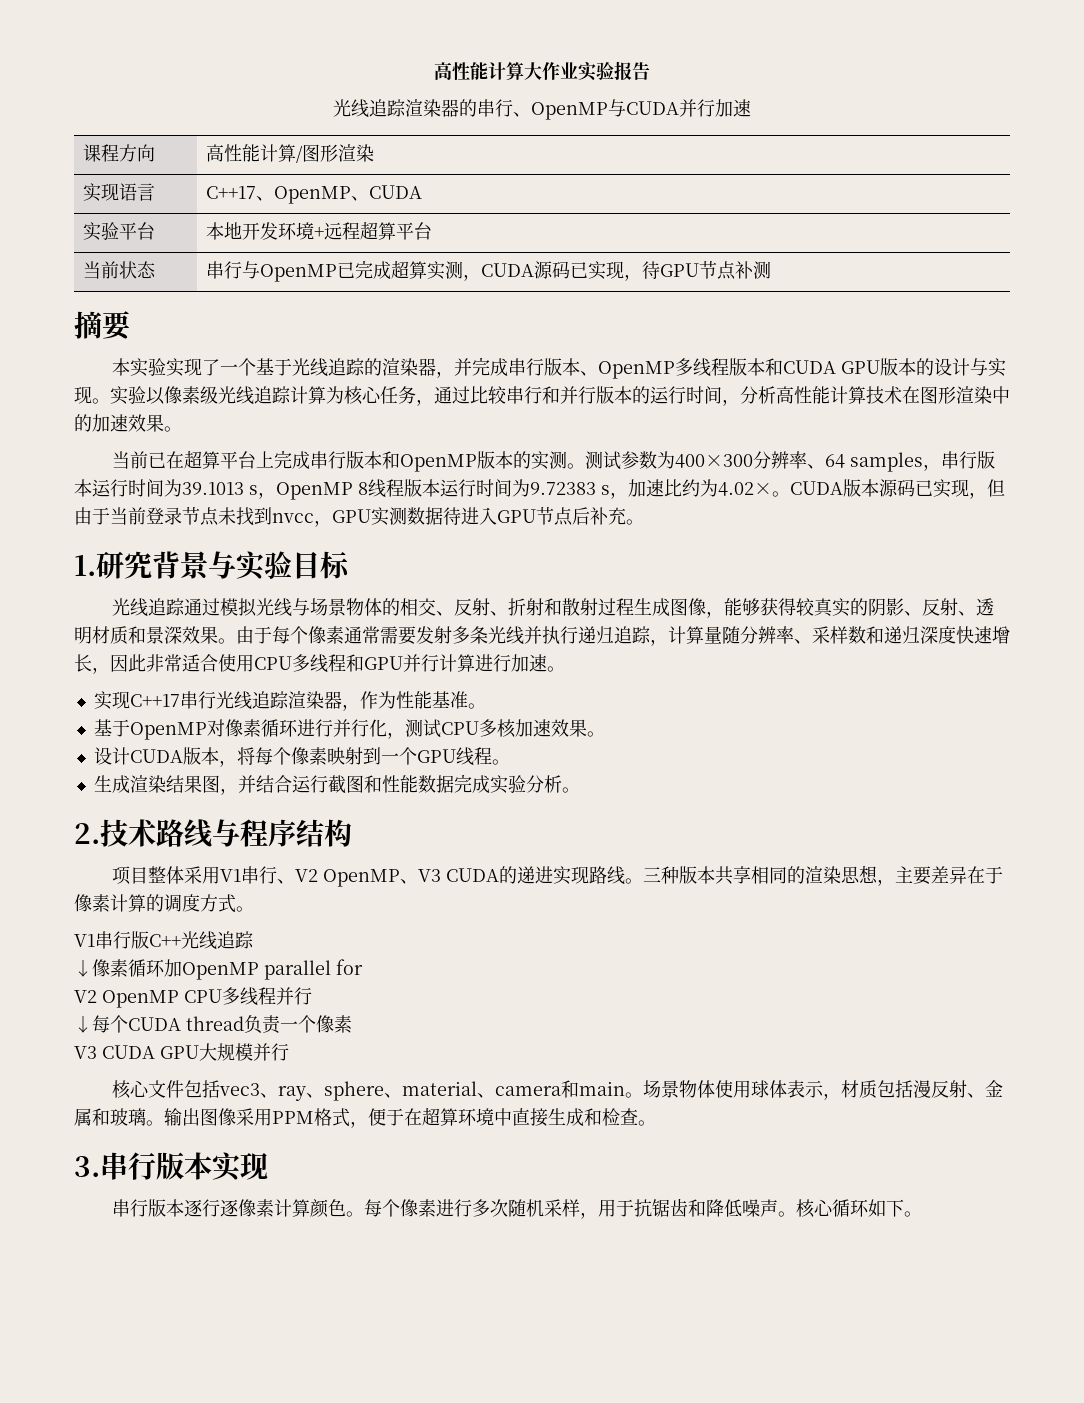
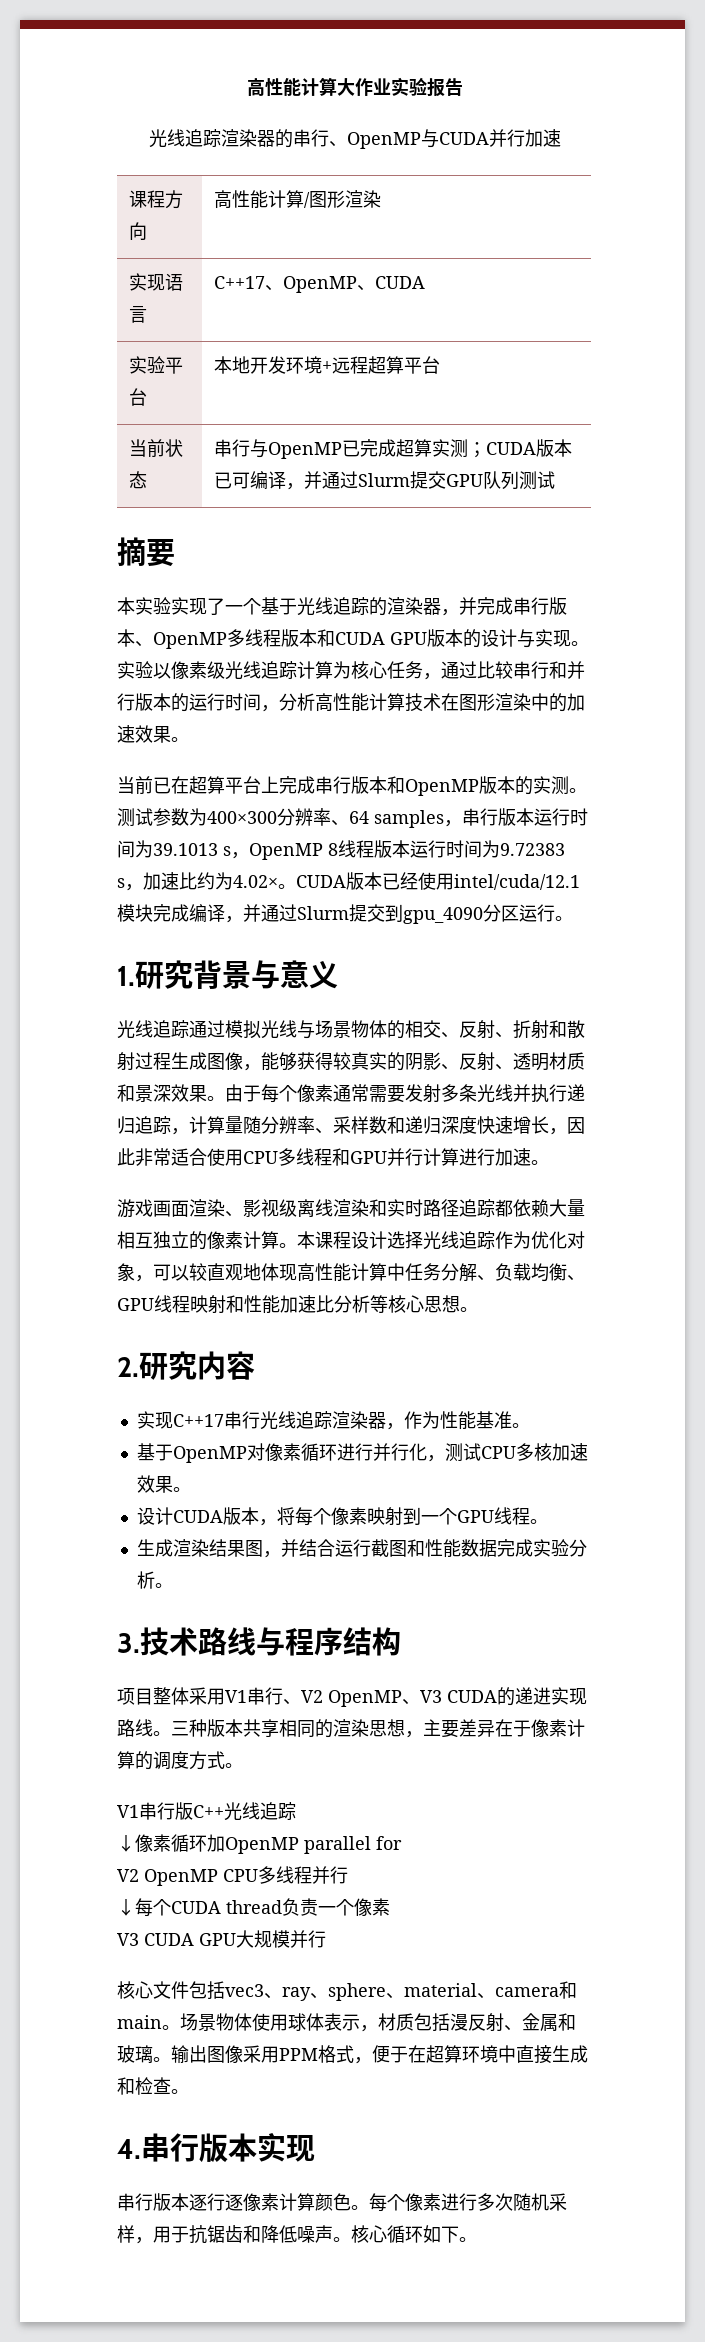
- 当前状态 | 串行与OpenMP已完成超算实测，CUDA源码已实现，待GPU节点补测
+ 当前状态 | 串行与OpenMP已完成超算实测；CUDA版本已可编译，并通过Slurm提交GPU队列测试
- CUDA版本源码已实现，但由于当前登录节点未找到nvcc，GPU实测数据待进入GPU节点后补充。
+ CUDA版本已经使用intel/cuda/12.1模块完成编译，并通过Slurm提交到gpu_4090分区运行。
- 1.研究背景与实验目标
+ 1.研究背景与意义
+ 游戏画面渲染、影视级离线渲染和实时路径追踪都依赖大量相互独立的像素计算。本课程设计选择光线追踪作为优化对象，可以较直观地体现高性能计算中任务分解、负载均衡、GPU线程映射和性能加速比分析等核心思想。
+ 2.研究内容
- 2.技术路线与程序结构
+ 3.技术路线与程序结构
- 3.串行版本实现
+ 4.串行版本实现

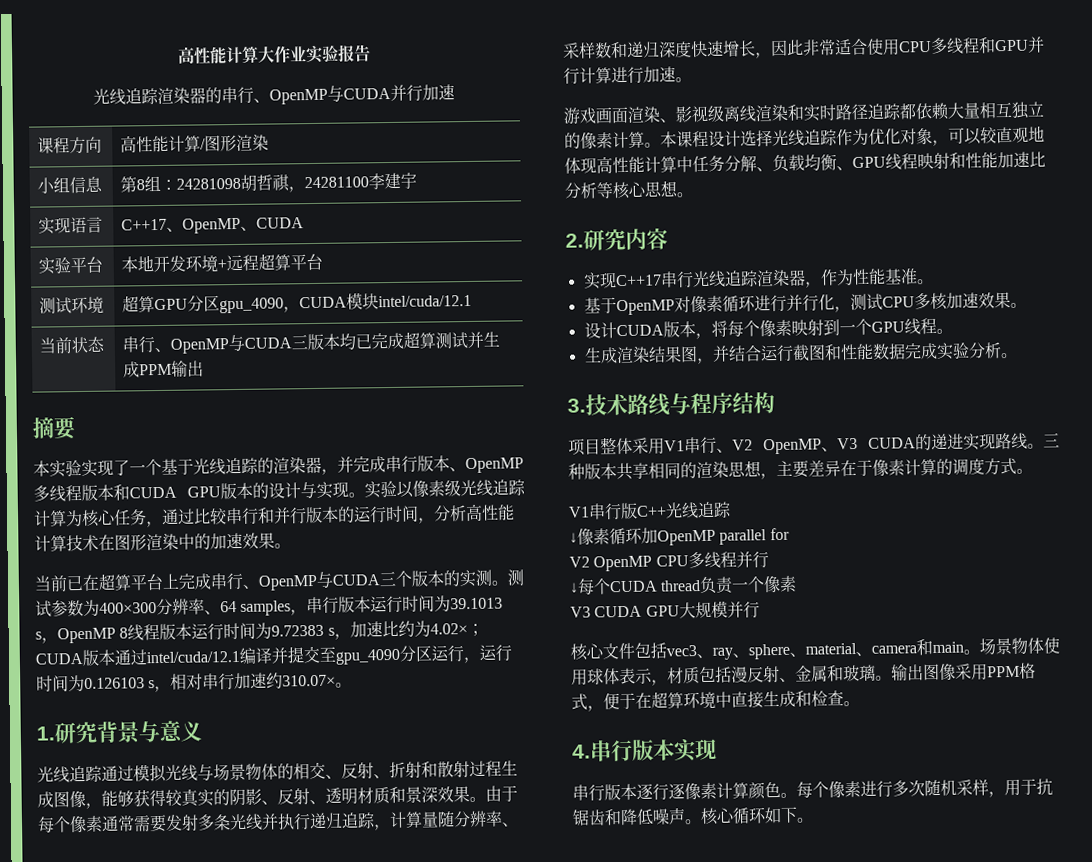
+ 小组信息 | 第8组：24281098胡哲祺，24281100李建宇
- 当前状态 | 串行与OpenMP已完成超算实测；CUDA版本已可编译，并通过Slurm提交GPU队列测试
+ 测试环境 | 超算GPU分区gpu_4090，CUDA模块intel/cuda/12.1
+ 当前状态 | 串行、OpenMP与CUDA三版本均已完成超算测试并生成PPM输出
- 当前已在超算平台上完成串行版本和OpenMP版本的实测。
+ 当前已在超算平台上完成串行、OpenMP与CUDA三个版本的实测。
- 测试参数为400×300分辨率、64 samples，串行版本运行时间为39.1013 s，OpenMP 8线程版本运行时间为9.72383 s，加速比约为4.02×。CUDA版本已经使用intel/cuda/12.1模块完成编译，并通过Slurm提交到gpu_4090分区运行。
+ 测试参数为400×300分辨率、64 samples，串行版本运行时间为39.1013 s，OpenMP 8线程版本运行时间为9.72383 s，加速比约为4.02×；CUDA版本通过intel/cuda/12.1编译并提交至gpu_4090分区运行，运行时间为0.126103 s，相对串行加速约310.07×。

